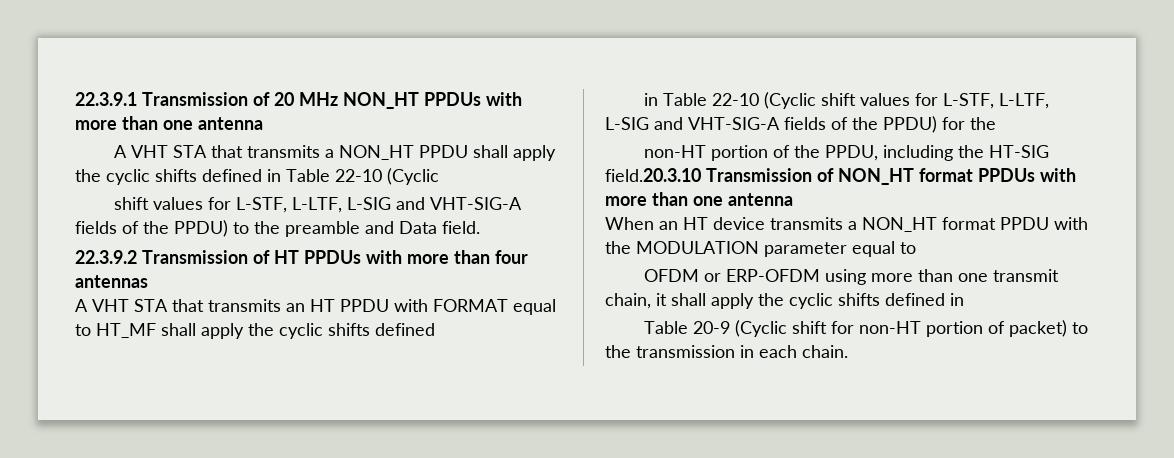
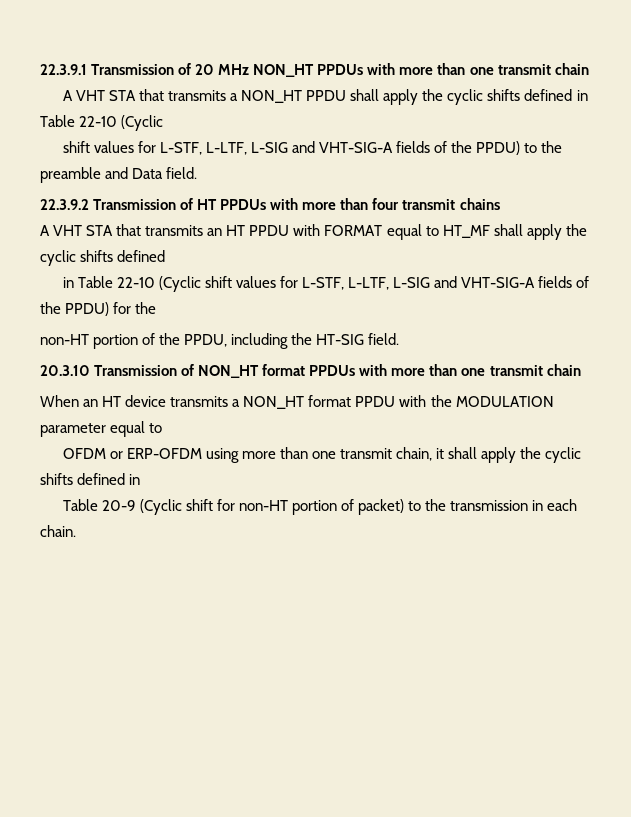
- 22.3.9.1 Transmission of 20 MHz NON_HT PPDUs with more than one antenna
+ 22.3.9.1 Transmission of 20 MHz NON_HT PPDUs with more than one transmit chain
- 22.3.9.2 Transmission of HT PPDUs with more than four antennas
+ 22.3.9.2 Transmission of HT PPDUs with more than four transmit chains
- non-HT portion of the PPDU, including the HT-SIG field.20.3.10 Transmission of NON_HT format PPDUs with more than one antenna
+ non-HT portion of the PPDU, including the HT-SIG field.
+ 20.3.10 Transmission of NON_HT format PPDUs with more than one transmit chain

